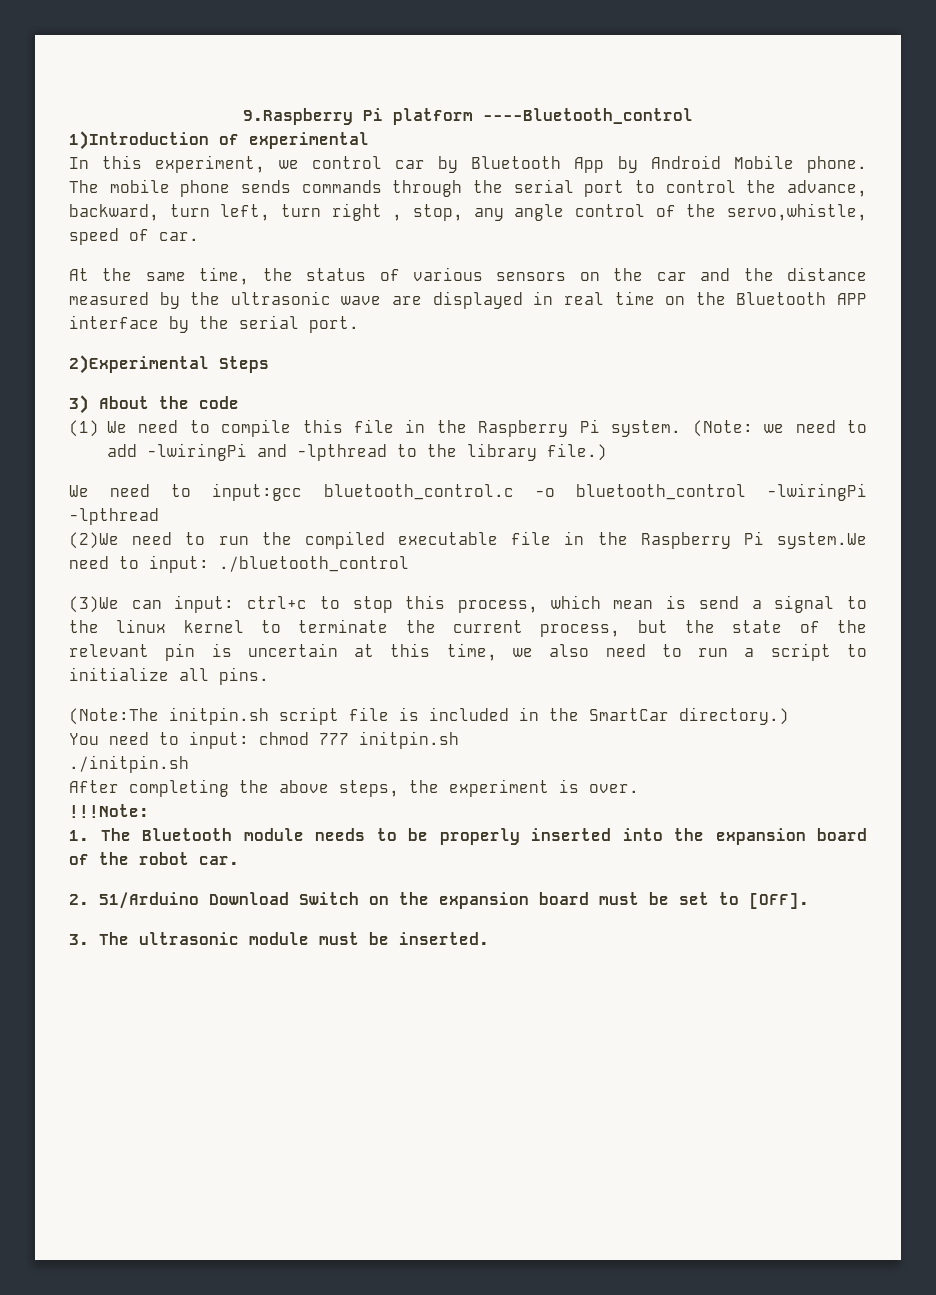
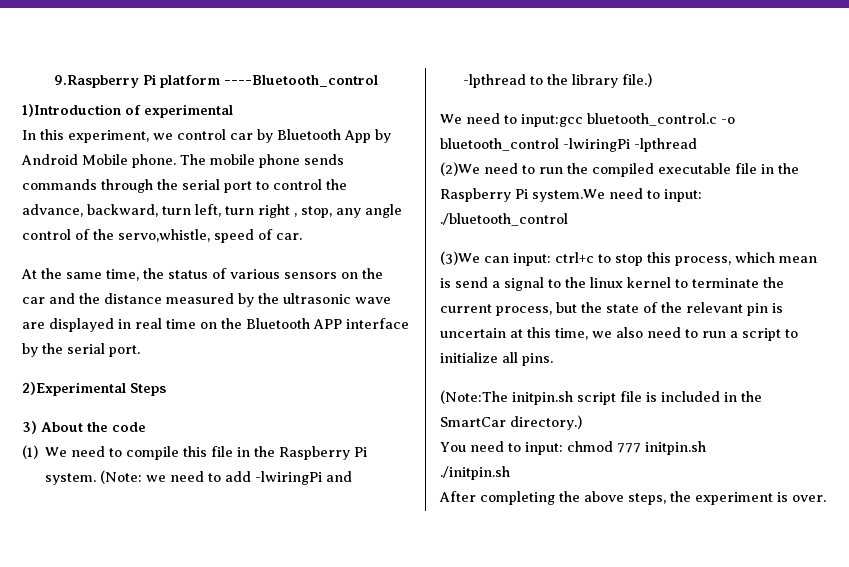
- !!!Note:
- 1. The Bluetooth module needs to be properly inserted into the expansion board of the robot car.
- 2. 51/Arduino Download Switch on the expansion board must be set to [OFF].
- 3. The ultrasonic module must be inserted.

